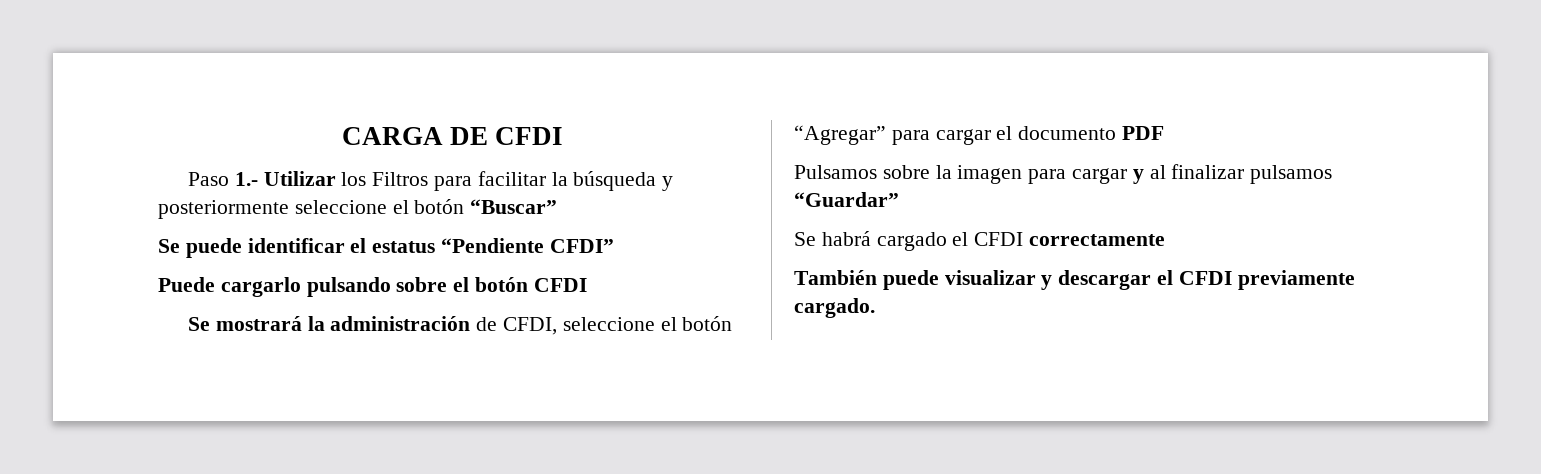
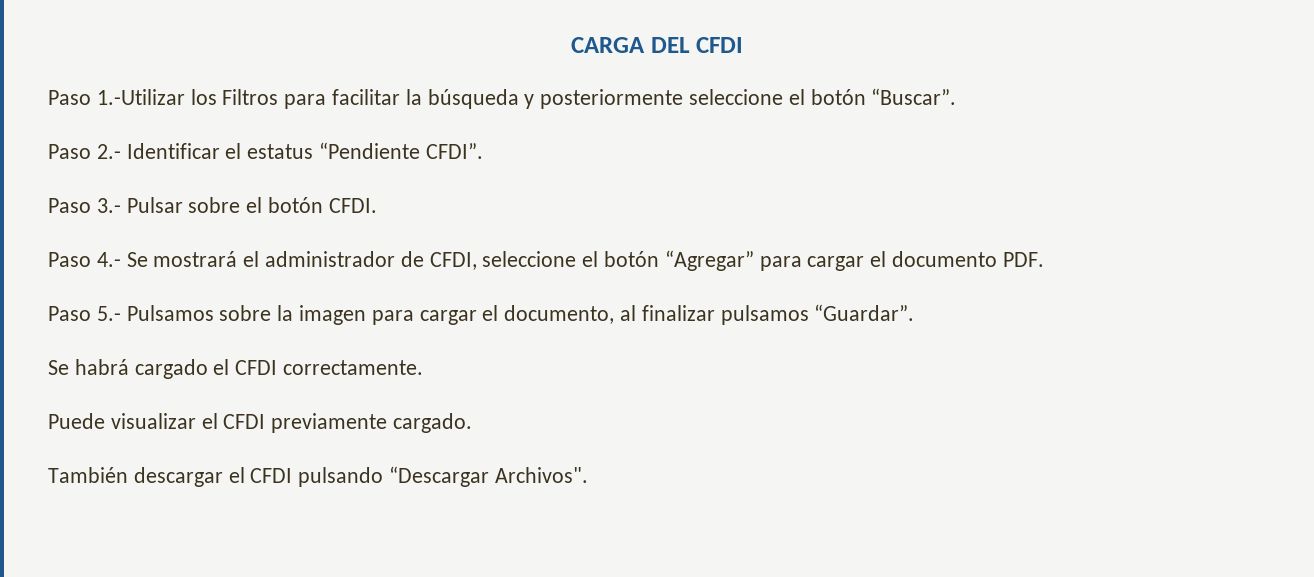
- CARGA DE CFDI
+ CARGA DEL CFDI
- Paso 1.- Utilizar los Filtros para facilitar la búsqueda y posteriormente seleccione el botón “Buscar”
- Se puede identificar el estatus “Pendiente CFDI”
- Puede cargarlo pulsando sobre el botón CFDI
- Se mostrará la administración de CFDI, seleccione el botón “Agregar” para cargar el documento PDF
- Pulsamos sobre la imagen para cargar y al finalizar pulsamos “Guardar”
+ Paso 1.-Utilizar los Filtros para facilitar la búsqueda y posteriormente seleccione el botón “Buscar”.
+ Paso 2.- Identificar el estatus “Pendiente CFDI”.
+ Paso 3.- Pulsar sobre el botón CFDI.
+ Paso 4.- Se mostrará el administrador de CFDI, seleccione el botón “Agregar” para cargar el documento PDF.
+ Paso 5.- Pulsamos sobre la imagen para cargar el documento, al finalizar pulsamos “Guardar”.
- Se habrá cargado el CFDI correctamente
- También puede visualizar y descargar el CFDI previamente cargado.
+ Se habrá cargado el CFDI correctamente.
+ Puede visualizar el CFDI previamente cargado.
+ También descargar el CFDI pulsando “Descargar Archivos".

